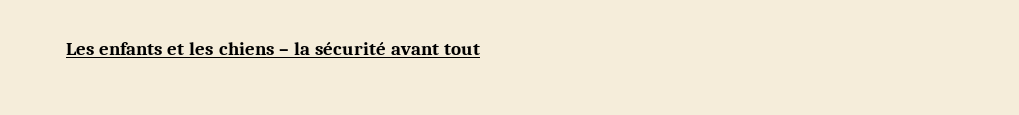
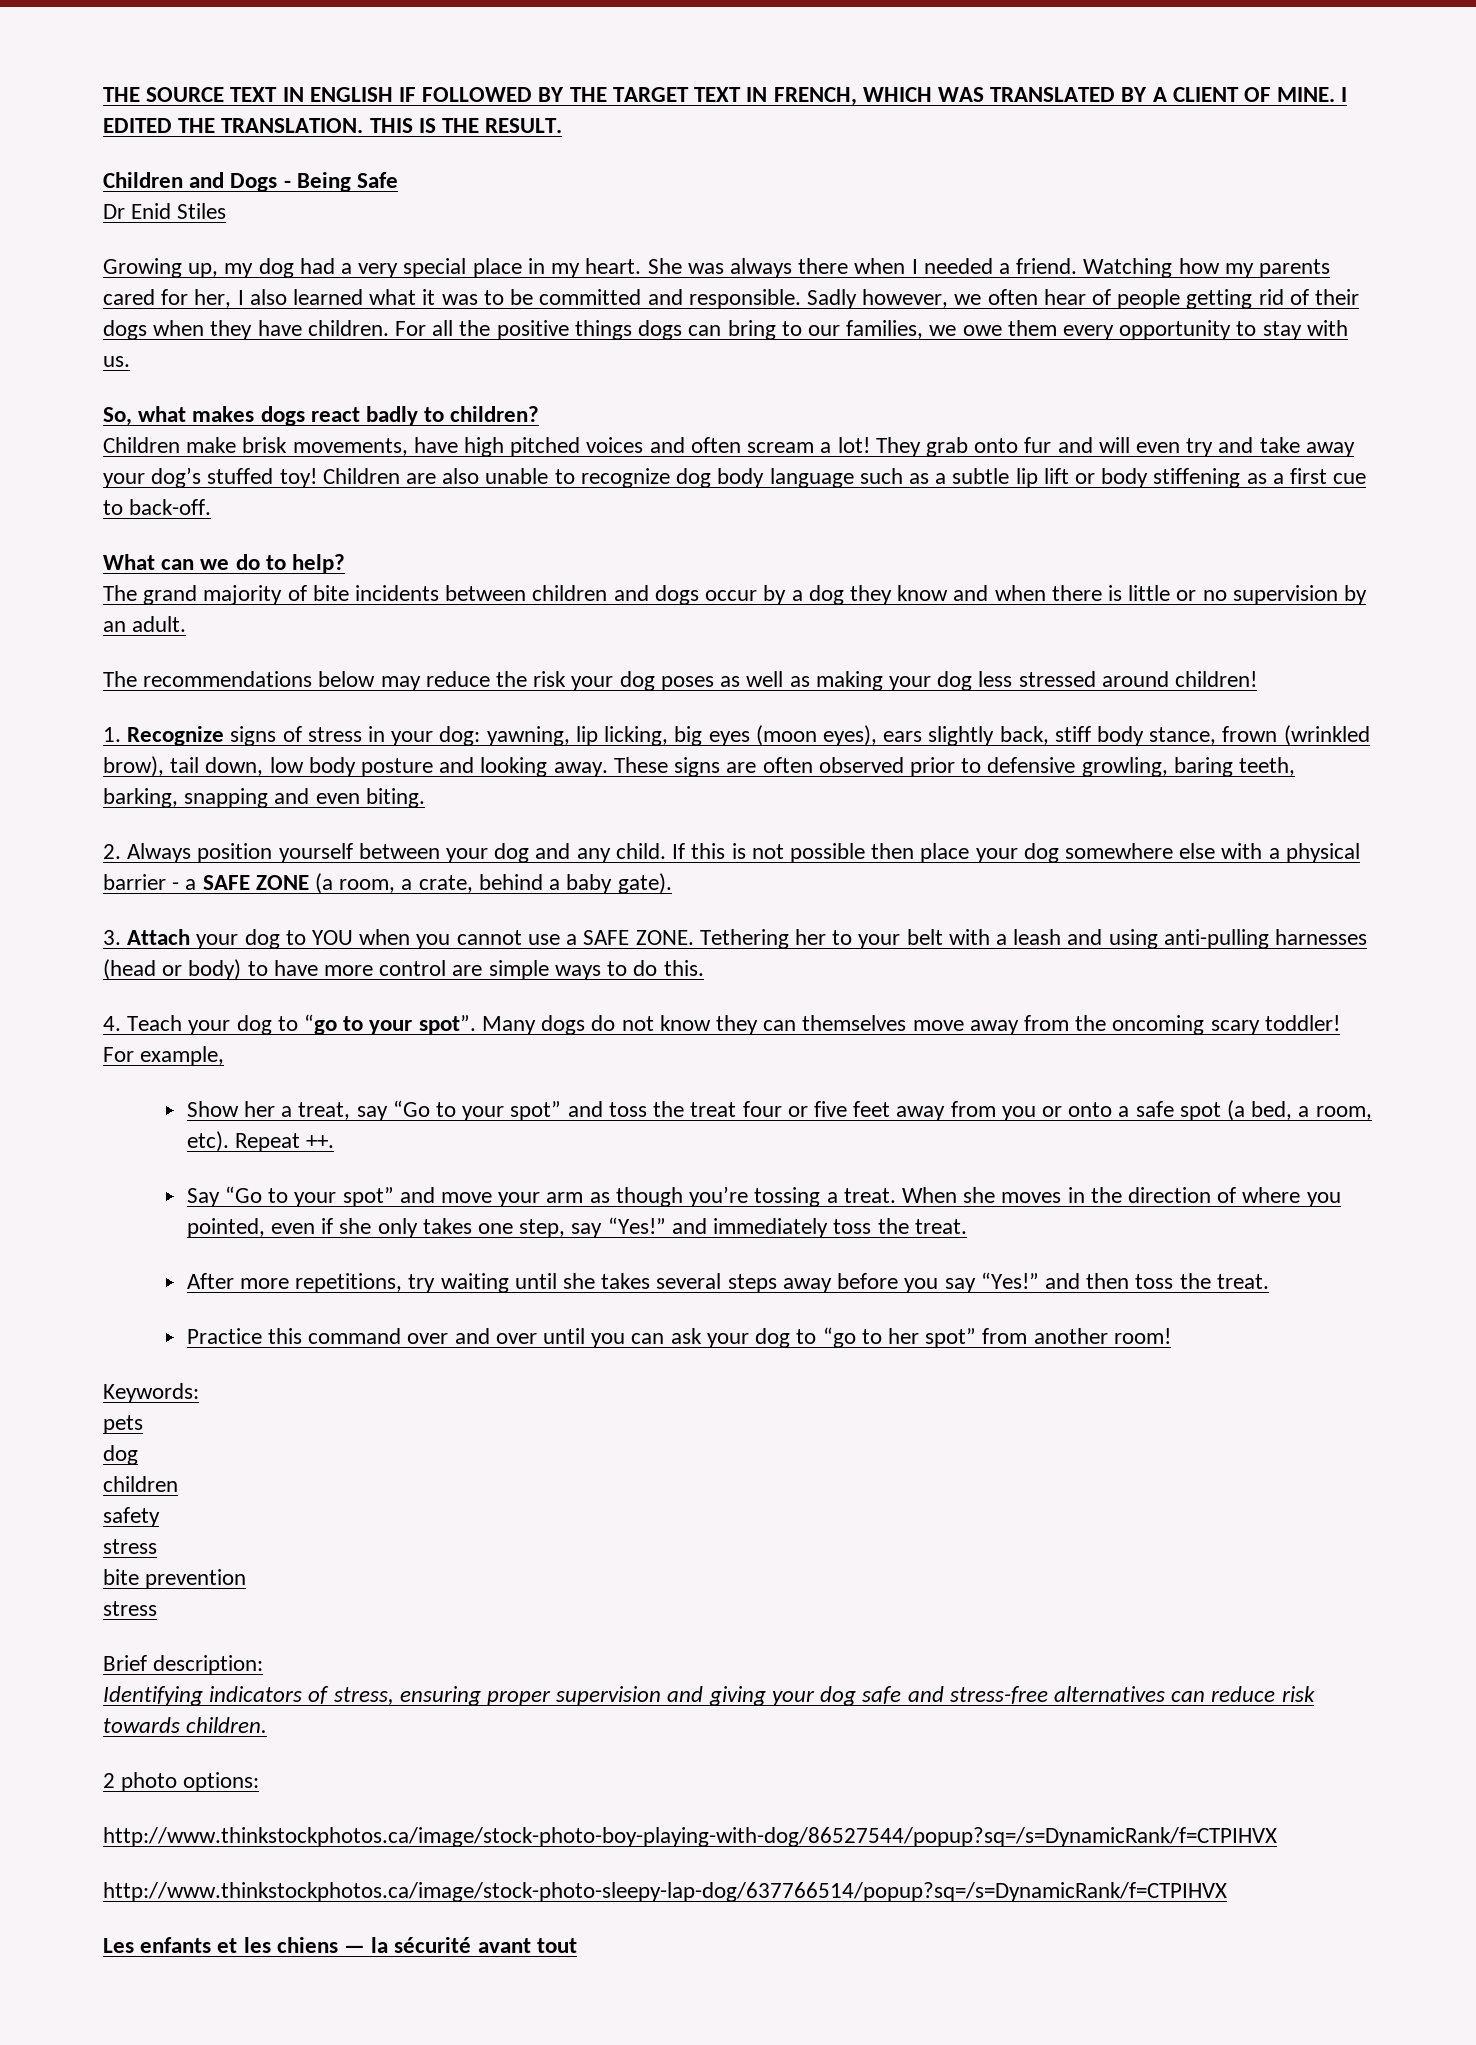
+ THE SOURCE TEXT IN ENGLISH IF FOLLOWED BY THE TARGET TEXT IN FRENCH, WHICH WAS TRANSLATED BY A CLIENT OF MINE. I EDITED THE TRANSLATION. THIS IS THE RESULT.
+ Children and Dogs - Being Safe
+ Dr Enid Stiles
+ Growing up, my dog had a very special place in my heart. She was always there when I needed a friend. Watching how my parents cared for her, I also learned what it was to be committed and responsible. Sadly however, we often hear of people getting rid of their dogs when they have children. For all the positive things dogs can bring to our families, we owe them every opportunity to stay with us.
+ So, what makes dogs react badly to children?
+ Children make brisk movements, have high pitched voices and often scream a lot! They grab onto fur and will even try and take away your dog’s stuffed toy! Children are also unable to recognize dog body language such as a subtle lip lift or body stiffening as a first cue to back-off.
+ What can we do to help?
+ The grand majority of bite incidents between children and dogs occur by a dog they know and when there is little or no supervision by an adult.
+ The recommendations below may reduce the risk your dog poses as well as making your dog less stressed around children!
+ 1. Recognize signs of stress in your dog: yawning, lip licking, big eyes (moon eyes), ears slightly back, stiff body stance, frown (wrinkled brow), tail down, low body posture and looking away. These signs are often observed prior to defensive growling, baring teeth, barking, snapping and even biting.
+ 2. Always position yourself between your dog and any child. If this is not possible then place your dog somewhere else with a physical barrier - a SAFE ZONE (a room, a crate, behind a baby gate).
+ 3. Attach your dog to YOU when you cannot use a SAFE ZONE. Tethering her to your belt with a leash and using anti-pulling harnesses (head or body) to have more control are simple ways to do this.
+ 4. Teach your dog to “go to your spot”. Many dogs do not know they can themselves move away from the oncoming scary toddler! For example,
+ Show her a treat, say “Go to your spot” and toss the treat four or five feet away from you or onto a safe spot (a bed, a room, etc). Repeat ++.
+ Say “Go to your spot” and move your arm as though you’re tossing a treat. When she moves in the direction of where you pointed, even if she only takes one step, say “Yes!” and immediately toss the treat.
+ After more repetitions, try waiting until she takes several steps away before you say “Yes!” and then toss the treat.
+ Practice this command over and over until you can ask your dog to “go to her spot” from another room!
+ Keywords:
+ pets
+ dog
+ children
+ safety
+ stress
+ bite prevention
+ stress
+ Brief description:
+ Identifying indicators of stress, ensuring proper supervision and giving your dog safe and stress-free alternatives can reduce risk towards children.
+ 2 photo options:
+ http://www.thinkstockphotos.ca/image/stock-photo-boy-playing-with-dog/86527544/popup?sq=/s=DynamicRank/f=CTPIHVX
+ http://www.thinkstockphotos.ca/image/stock-photo-sleepy-lap-dog/637766514/popup?sq=/s=DynamicRank/f=CTPIHVX
- Les enfants et les chiens – la sécurité avant tout
+ Les enfants et les chiens — la sécurité avant tout

